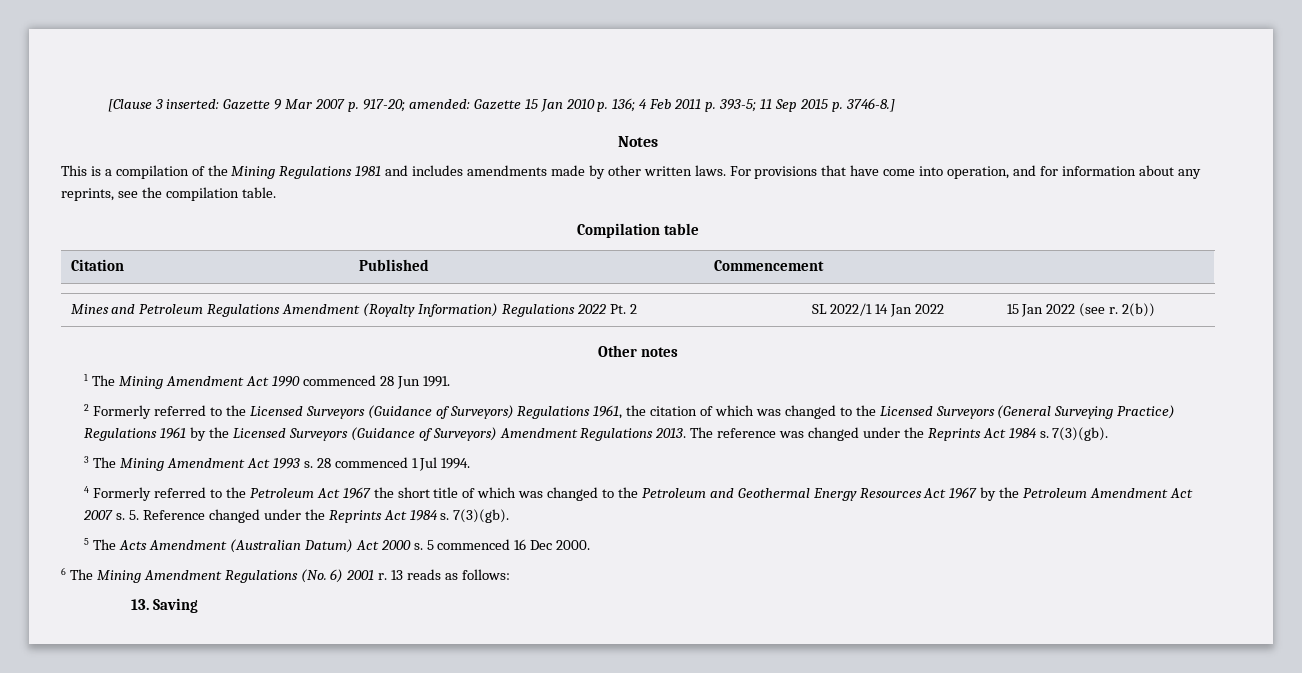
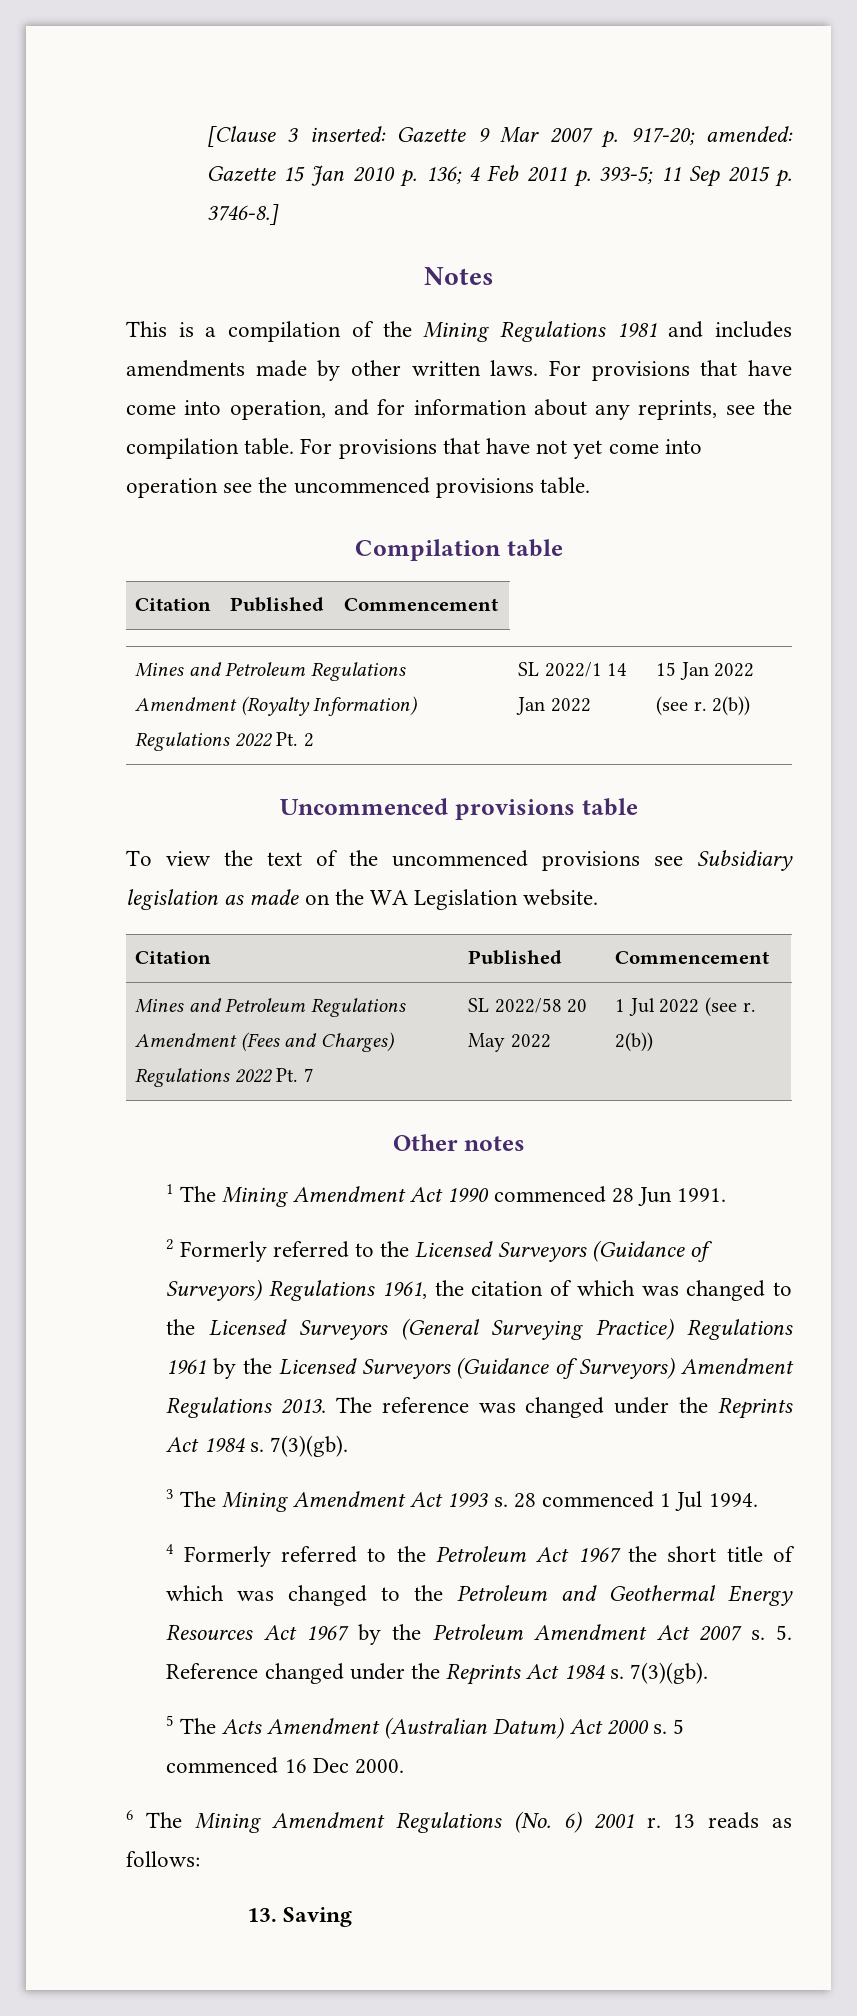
+ For provisions that have not yet come into operation see the uncommenced provisions table.
+ Uncommenced provisions table
+ To view the text of the uncommenced provisions see Subsidiary legislation as made on the WA Legislation website.
+ Citation | Published | Commencement
+ Mines and Petroleum Regulations Amendment (Fees and Charges) Regulations 2022 Pt. 7 | SL 2022/58 20 May 2022 | 1 Jul 2022 (see r. 2(b))

